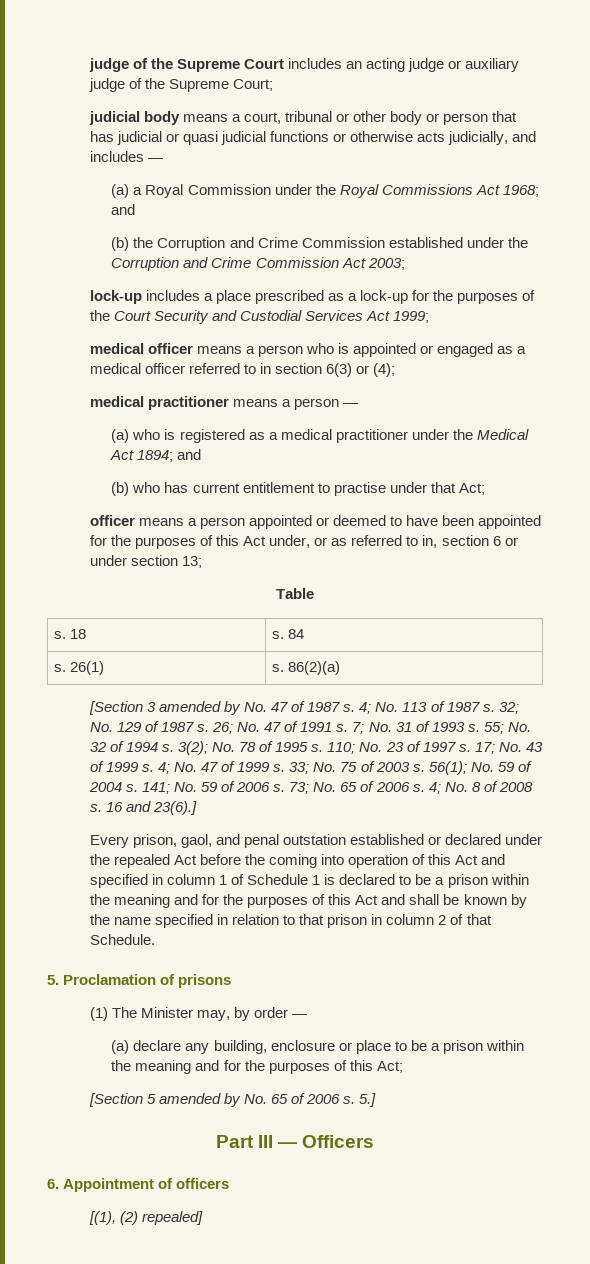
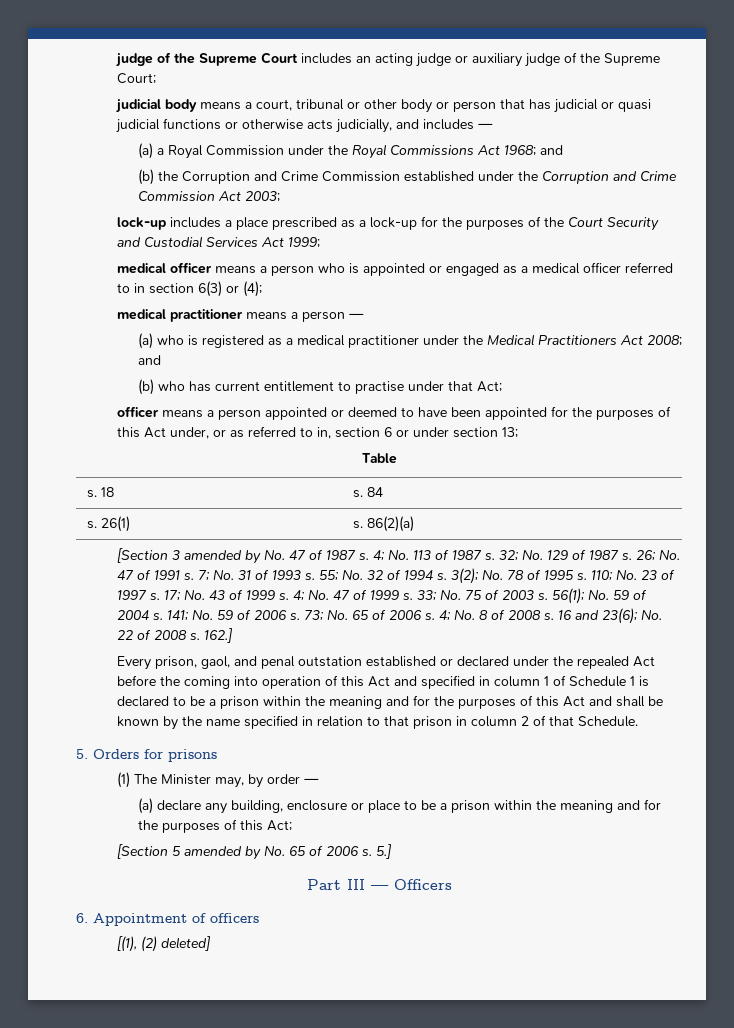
- (a) who is registered as a medical practitioner under the Medical Act 1894; and
+ (a) who is registered as a medical practitioner under the Medical Practitioners Act 2008; and
- 16 and 23(6).]
+ 16 and 23(6); No. 22 of 2008 s. 162.]
- 5. Proclamation of prisons
+ 5. Orders for prisons
- [(1), (2) repealed]
+ [(1), (2) deleted]

